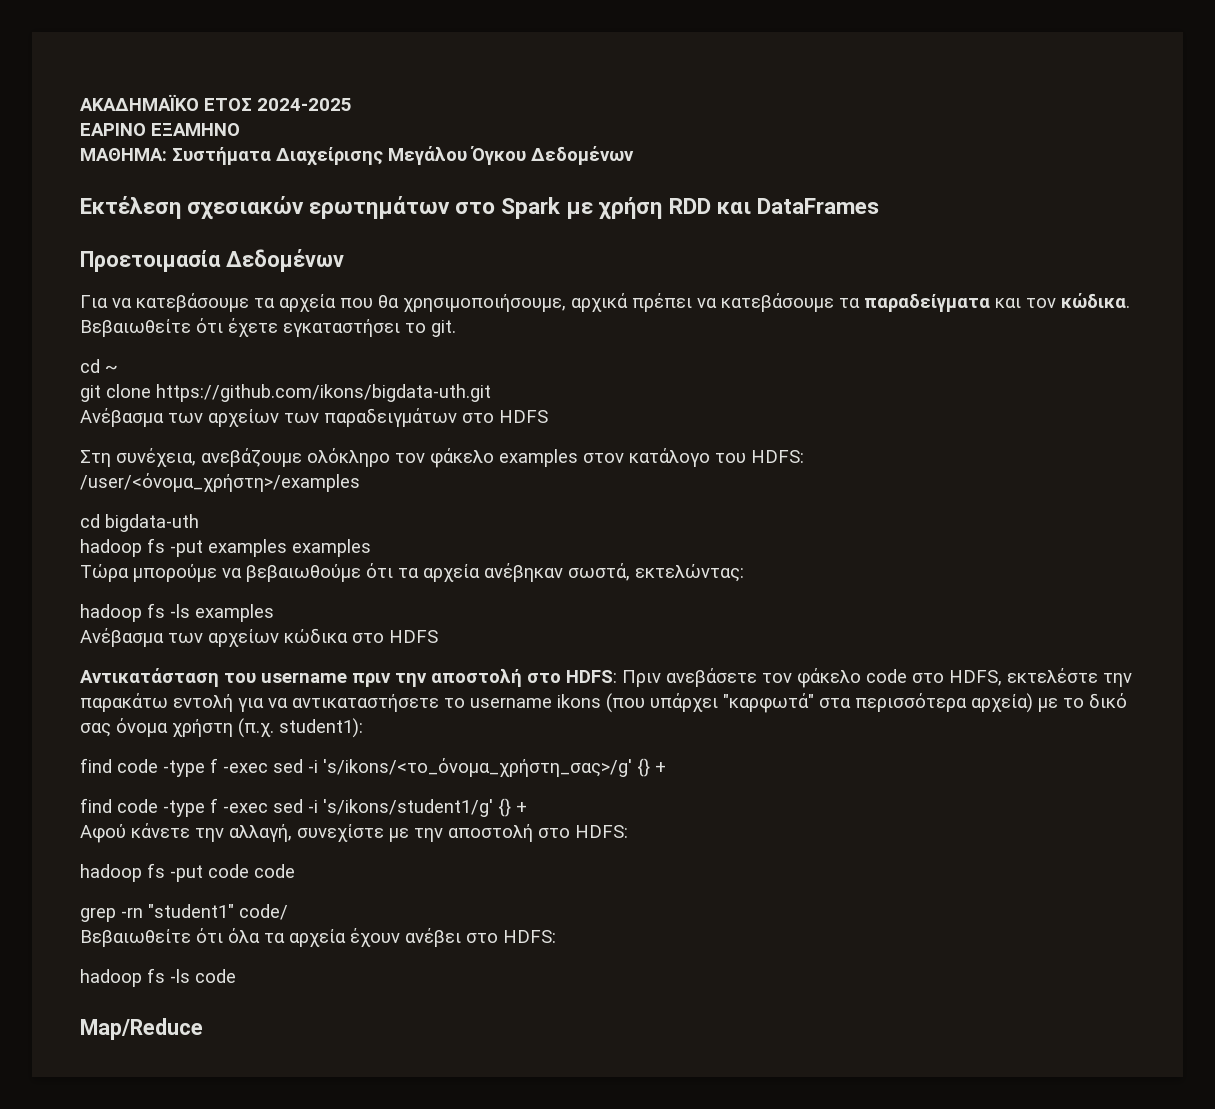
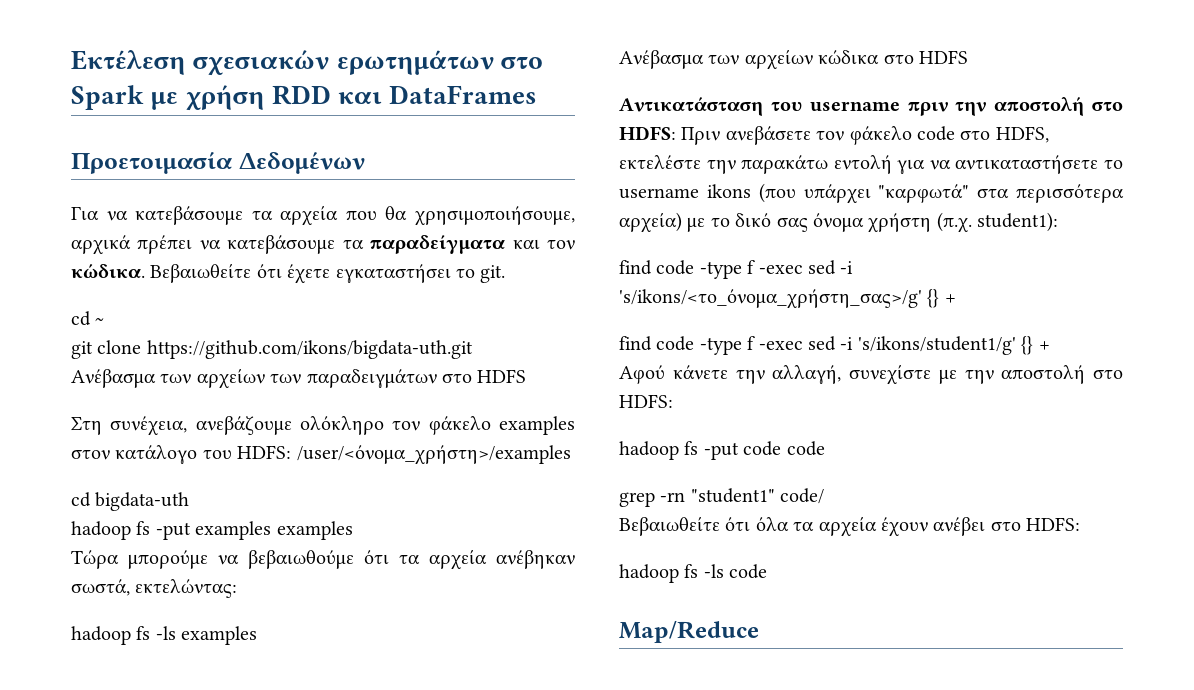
- ΑΚΑΔΗΜΑΪΚΟ ΕΤΟΣ 2024-2025
- ΕΑΡΙΝΟ ΕΞΑΜΗΝΟ
- ΜΑΘΗΜΑ: Συστήματα Διαχείρισης Μεγάλου Όγκου Δεδομένων
- Στη συνέχεια, ανεβάζουμε ολόκληρο τον φάκελο examples στον κατάλογο του HDFS:
- /user/<όνομα_χρήστη>/examples
+ Στη συνέχεια, ανεβάζουμε ολόκληρο τον φάκελο examples στον κατάλογο του HDFS: /user/<όνομα_χρήστη>/examples

